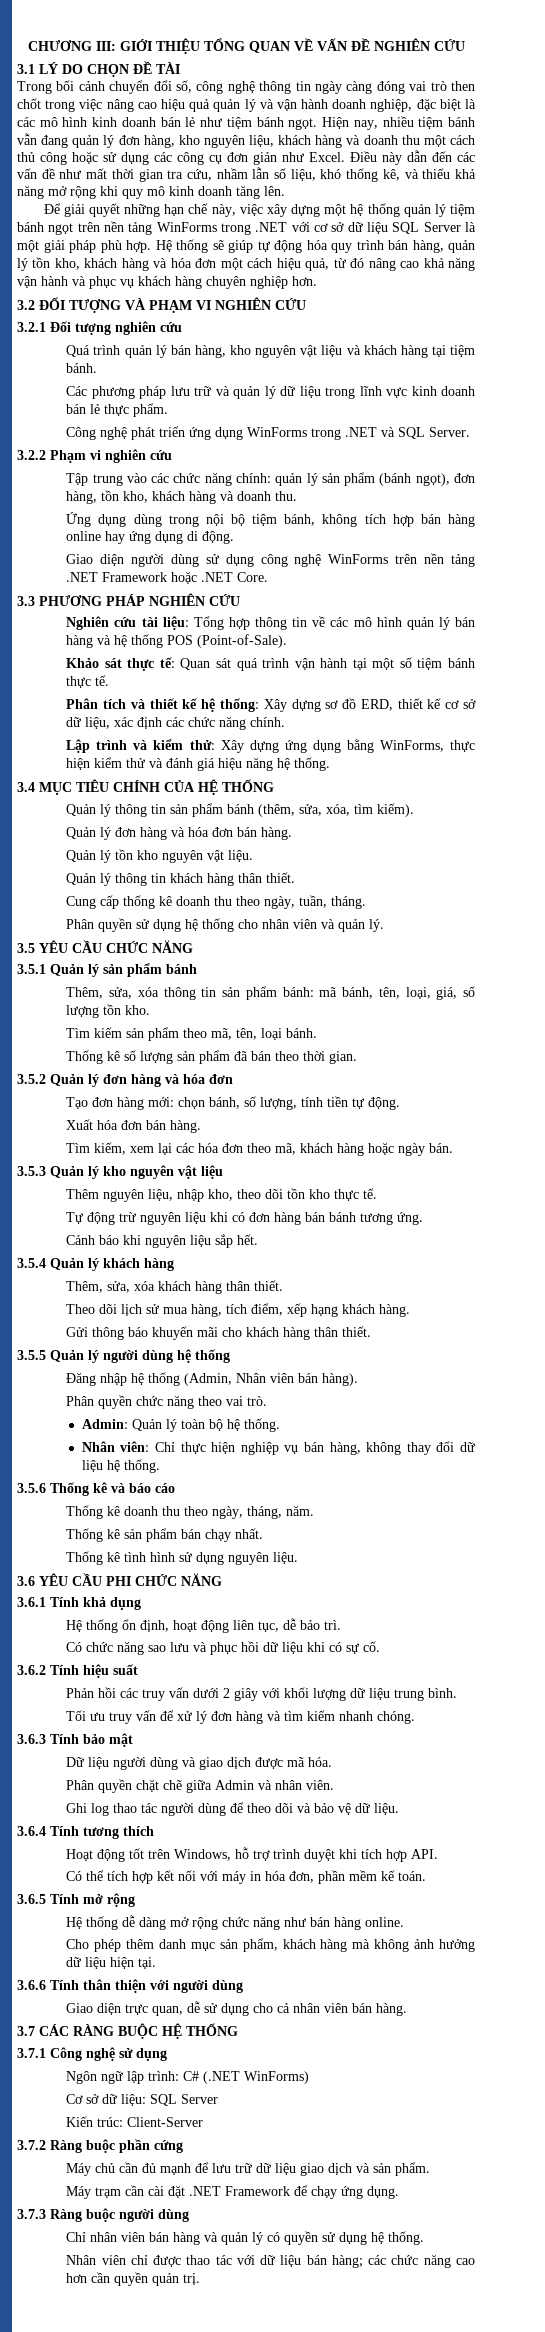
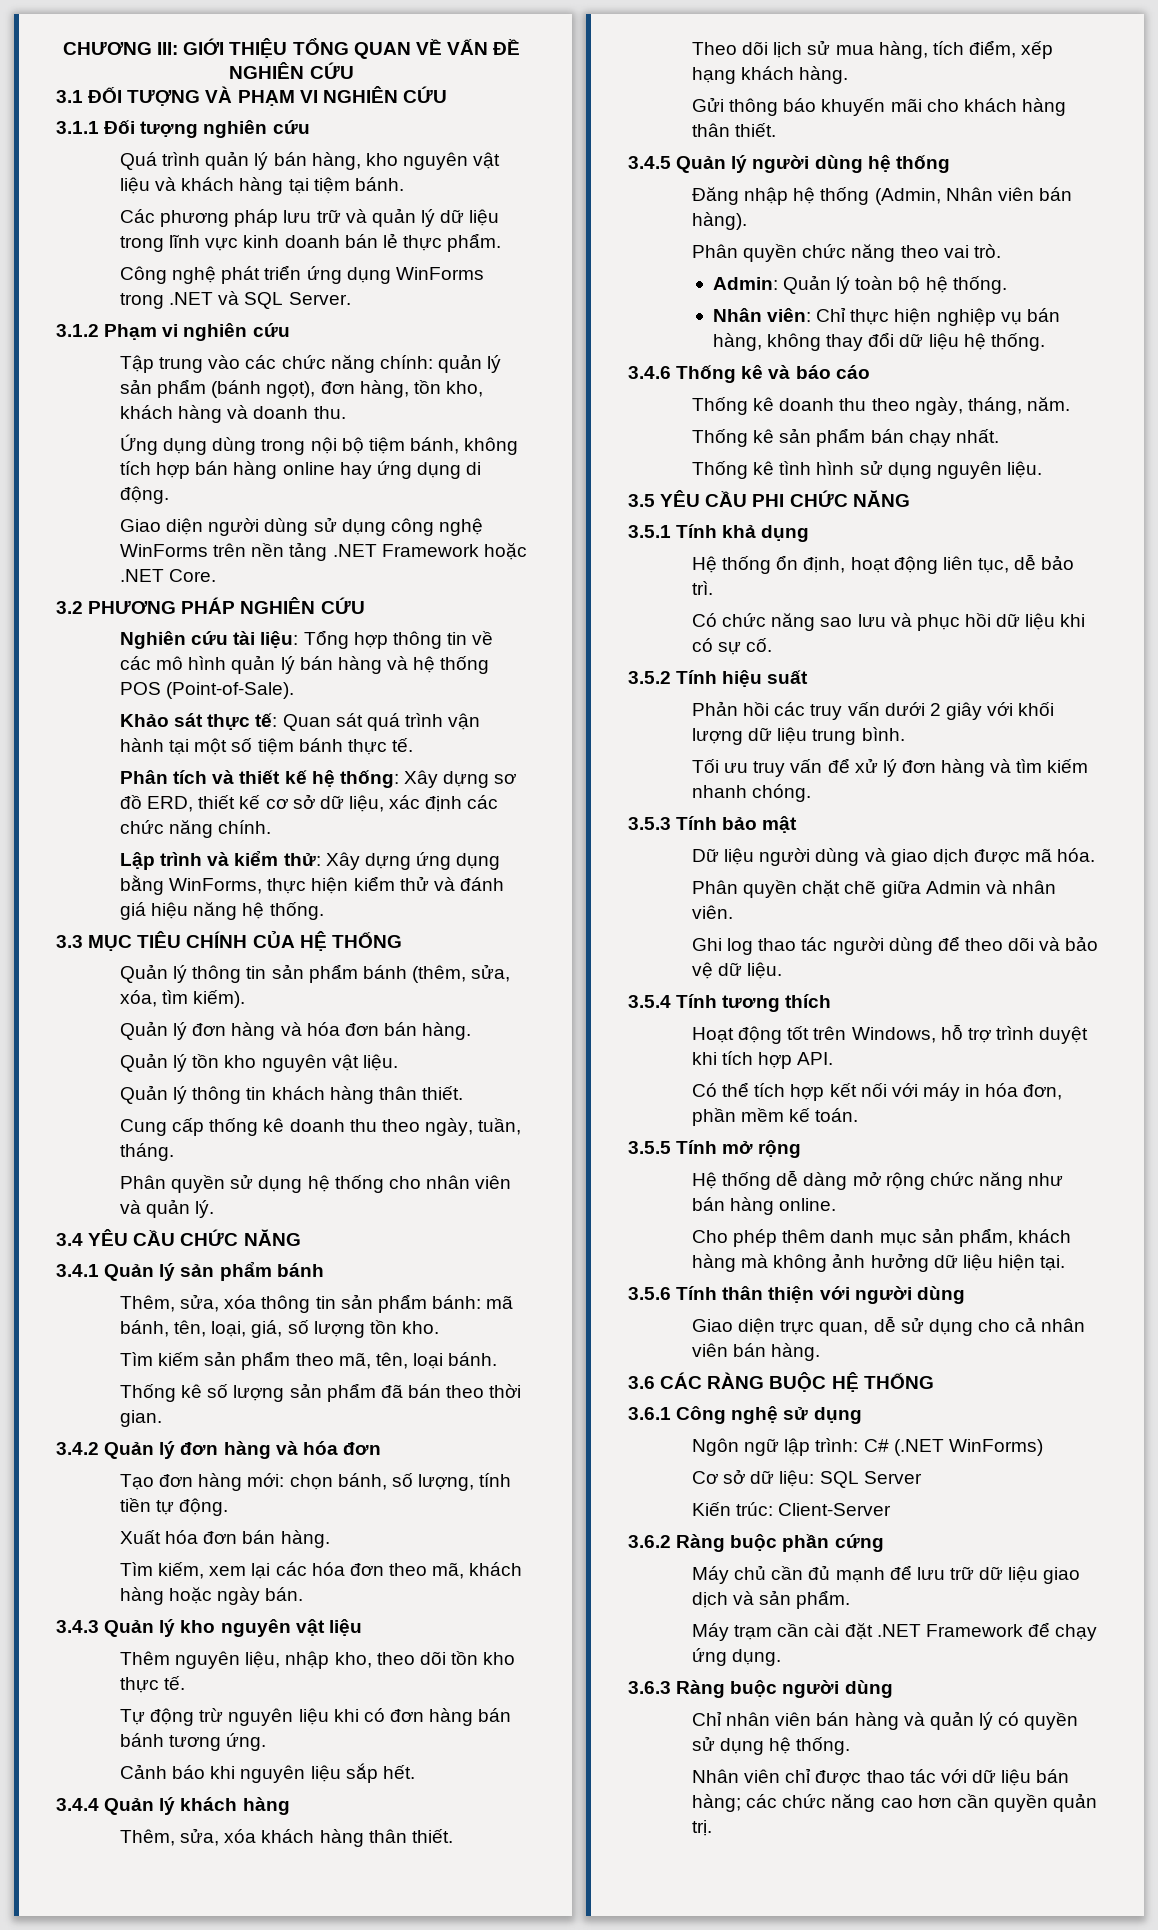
- 3.1 LÝ DO CHỌN ĐỀ TÀI
- Trong bối cảnh chuyển đổi số, công nghệ thông tin ngày càng đóng vai trò then chốt trong việc nâng cao hiệu quả quản lý và vận hành doanh nghiệp, đặc biệt là các mô hình kinh doanh bán lẻ như tiệm bánh ngọt. Hiện nay, nhiều tiệm bánh vẫn đang quản lý đơn hàng, kho nguyên liệu, khách hàng và doanh thu một cách thủ công hoặc sử dụng các công cụ đơn giản như Excel. Điều này dẫn đến các vấn đề như mất thời gian tra cứu, nhầm lẫn số liệu, khó thống kê, và thiếu khả năng mở rộng khi quy mô kinh doanh tăng lên.
- Để giải quyết những hạn chế này, việc xây dựng một hệ thống quản lý tiệm bánh ngọt trên nền tảng WinForms trong .NET với cơ sở dữ liệu SQL Server là một giải pháp phù hợp. Hệ thống sẽ giúp tự động hóa quy trình bán hàng, quản lý tồn kho, khách hàng và hóa đơn một cách hiệu quả, từ đó nâng cao khả năng vận hành và phục vụ khách hàng chuyên nghiệp hơn.
- 3.2 ĐỐI TƯỢNG VÀ PHẠM VI NGHIÊN CỨU
+ 3.1 ĐỐI TƯỢNG VÀ PHẠM VI NGHIÊN CỨU
- 3.2.1 Đối tượng nghiên cứu
+ 3.1.1 Đối tượng nghiên cứu
- 3.2.2 Phạm vi nghiên cứu
+ 3.1.2 Phạm vi nghiên cứu
- 3.3 PHƯƠNG PHÁP NGHIÊN CỨU
+ 3.2 PHƯƠNG PHÁP NGHIÊN CỨU
- 3.4 MỤC TIÊU CHÍNH CỦA HỆ THỐNG
+ 3.3 MỤC TIÊU CHÍNH CỦA HỆ THỐNG
- 3.5 YÊU CẦU CHỨC NĂNG
+ 3.4 YÊU CẦU CHỨC NĂNG
- 3.5.1 Quản lý sản phẩm bánh
+ 3.4.1 Quản lý sản phẩm bánh
- 3.5.2 Quản lý đơn hàng và hóa đơn
+ 3.4.2 Quản lý đơn hàng và hóa đơn
- 3.5.3 Quản lý kho nguyên vật liệu
+ 3.4.3 Quản lý kho nguyên vật liệu
- 3.5.4 Quản lý khách hàng
+ 3.4.4 Quản lý khách hàng
- 3.5.5 Quản lý người dùng hệ thống
+ 3.4.5 Quản lý người dùng hệ thống
- 3.5.6 Thống kê và báo cáo
+ 3.4.6 Thống kê và báo cáo
- 3.6 YÊU CẦU PHI CHỨC NĂNG
+ 3.5 YÊU CẦU PHI CHỨC NĂNG
- 3.6.1 Tính khả dụng
+ 3.5.1 Tính khả dụng
- 3.6.2 Tính hiệu suất
+ 3.5.2 Tính hiệu suất
- 3.6.3 Tính bảo mật
+ 3.5.3 Tính bảo mật
- 3.6.4 Tính tương thích
+ 3.5.4 Tính tương thích
- 3.6.5 Tính mở rộng
+ 3.5.5 Tính mở rộng
- 3.6.6 Tính thân thiện với người dùng
+ 3.5.6 Tính thân thiện với người dùng
- 3.7 CÁC RÀNG BUỘC HỆ THỐNG
+ 3.6 CÁC RÀNG BUỘC HỆ THỐNG
- 3.7.1 Công nghệ sử dụng
+ 3.6.1 Công nghệ sử dụng
- 3.7.2 Ràng buộc phần cứng
+ 3.6.2 Ràng buộc phần cứng
- 3.7.3 Ràng buộc người dùng
+ 3.6.3 Ràng buộc người dùng

